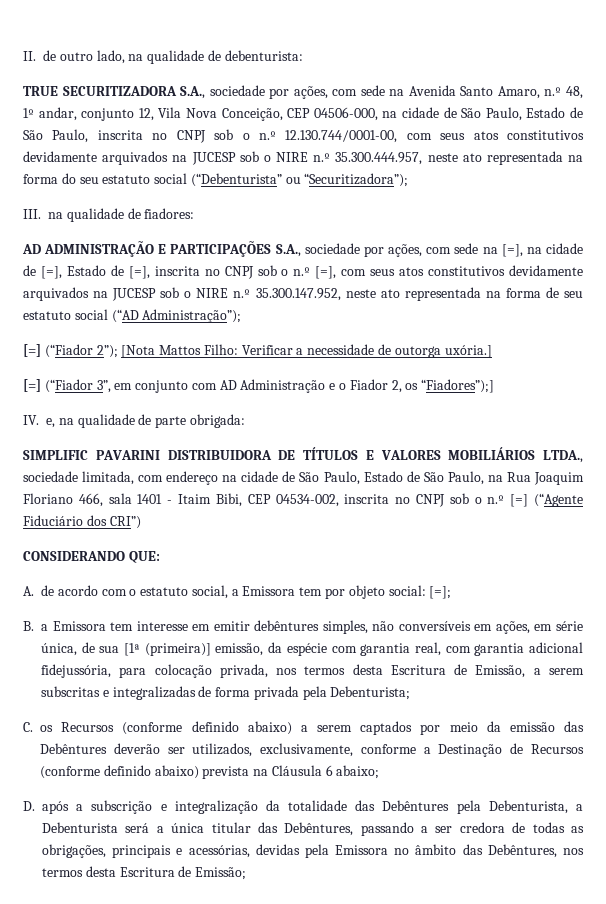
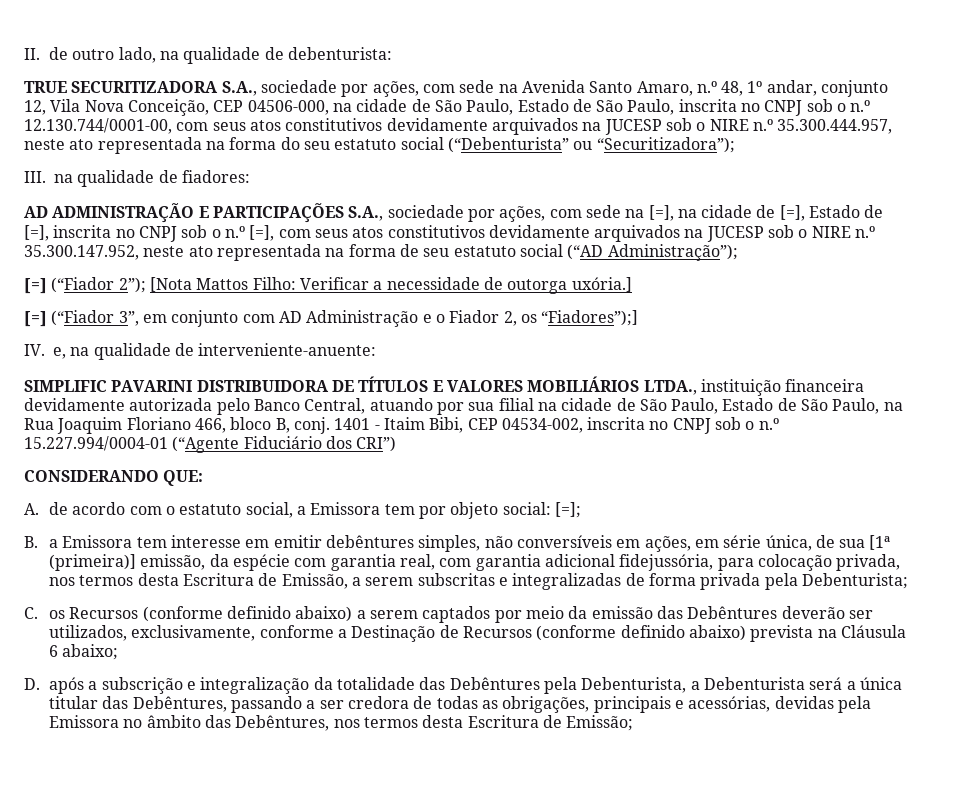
- IV. e, na qualidade de parte obrigada:
+ IV. e, na qualidade de interveniente-anuente:
- SIMPLIFIC PAVARINI DISTRIBUIDORA DE TÍTULOS E VALORES MOBILIÁRIOS LTDA., sociedade limitada, com endereço na cidade de São Paulo, Estado de São Paulo, na Rua Joaquim Floriano 466, sala 1401 - Itaim Bibi, CEP 04534-002, inscrita no CNPJ sob o n.º [=] (“Agente Fiduciário dos CRI”)
+ SIMPLIFIC PAVARINI DISTRIBUIDORA DE TÍTULOS E VALORES MOBILIÁRIOS LTDA., instituição financeira devidamente autorizada pelo Banco Central, atuando por sua filial na cidade de São Paulo, Estado de São Paulo, na Rua Joaquim Floriano 466, bloco B, conj. 1401 - Itaim Bibi, CEP 04534-002, inscrita no CNPJ sob o n.º 15.227.994/0004-01 (“Agente Fiduciário dos CRI”)

